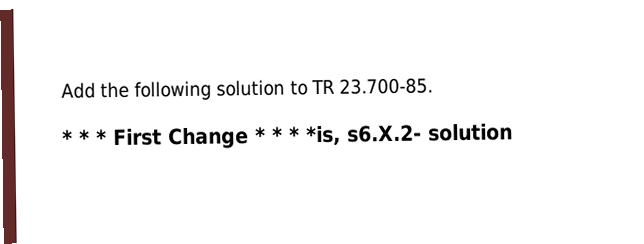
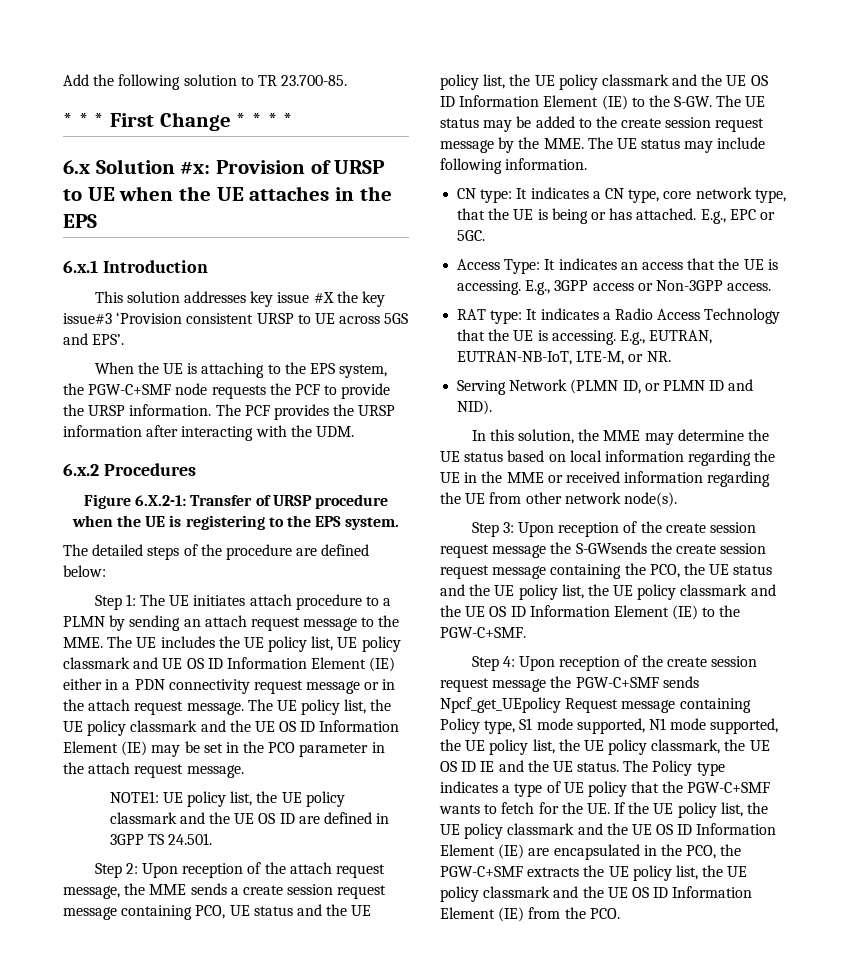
- * * * First Change * * * *is, s6.X.2- solution
+ * * * First Change * * * *
+ 6.x Solution #x: Provision of URSP to UE when the UE attaches in the EPS
+ 6.x.1 Introduction
+ This solution addresses key issue #X the key issue#3 ‘Provision consistent URSP to UE across 5GS and EPS’.
+ When the UE is attaching to the EPS system, the PGW-C+SMF node requests the PCF to provide the URSP information. The PCF provides the URSP information after interacting with the UDM.
+ 6.x.2 Procedures
+ Figure 6.X.2-1: Transfer of URSP procedure when the UE is registering to the EPS system.
+ The detailed steps of the procedure are defined below:
+ Step 1: The UE initiates attach procedure to a PLMN by sending an attach request message to the MME. The UE includes the UE policy list, UE policy classmark and UE OS ID Information Element (IE) either in a PDN connectivity request message or in the attach request message. The UE policy list, the UE policy classmark and the UE OS ID Information Element (IE) may be set in the PCO parameter in the attach request message.
+ NOTE1: UE policy list, the UE policy classmark and the UE OS ID are defined in 3GPP TS 24.501.
+ Step 2: Upon reception of the attach request message, the MME sends a create session request message containing PCO, UE status and the UE policy list, the UE policy classmark and the UE OS ID Information Element (IE) to the S-GW. The UE status may be added to the create session request message by the MME. The UE status may include following information.
+ CN type: It indicates a CN type, core network type, that the UE is being or has attached. E.g., EPC or 5GC.
+ Access Type: It indicates an access that the UE is accessing. E.g., 3GPP access or Non-3GPP access.
+ RAT type: It indicates a Radio Access Technology that the UE is accessing. E.g., EUTRAN, EUTRAN-NB-IoT, LTE-M, or NR.
+ Serving Network (PLMN ID, or PLMN ID and NID).
+ In this solution, the MME may determine the UE status based on local information regarding the UE in the MME or received information regarding the UE from other network node(s).
+ Step 3: Upon reception of the create session request message the S-GWsends the create session request message containing the PCO, the UE status and the UE policy list, the UE policy classmark and the UE OS ID Information Element (IE) to the PGW-C+SMF.
+ Step 4: Upon reception of the create session request message the PGW-C+SMF sends Npcf_get_UEpolicy Request message containing Policy type, S1 mode supported, N1 mode supported, the UE policy list, the UE policy classmark, the UE OS ID IE and the UE status. The Policy type indicates a type of UE policy that the PGW-C+SMF wants to fetch for the UE. If the UE policy list, the UE policy classmark and the UE OS ID Information Element (IE) are encapsulated in the PCO, the PGW-C+SMF extracts the UE policy list, the UE policy classmark and the UE OS ID Information Element (IE) from the PCO.

